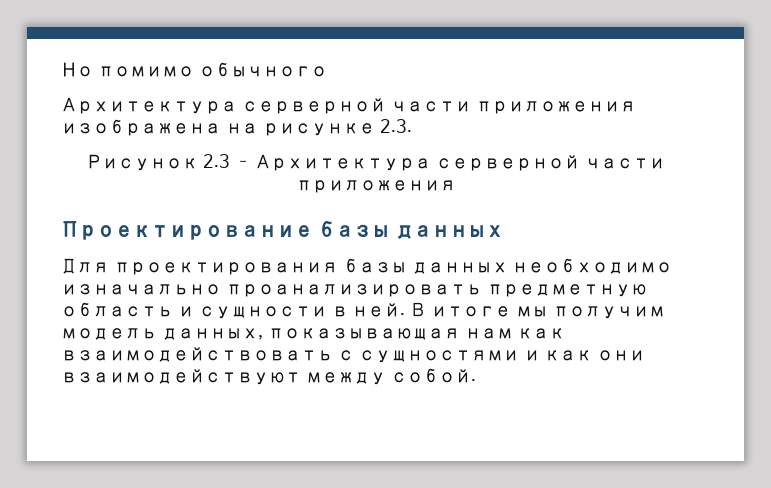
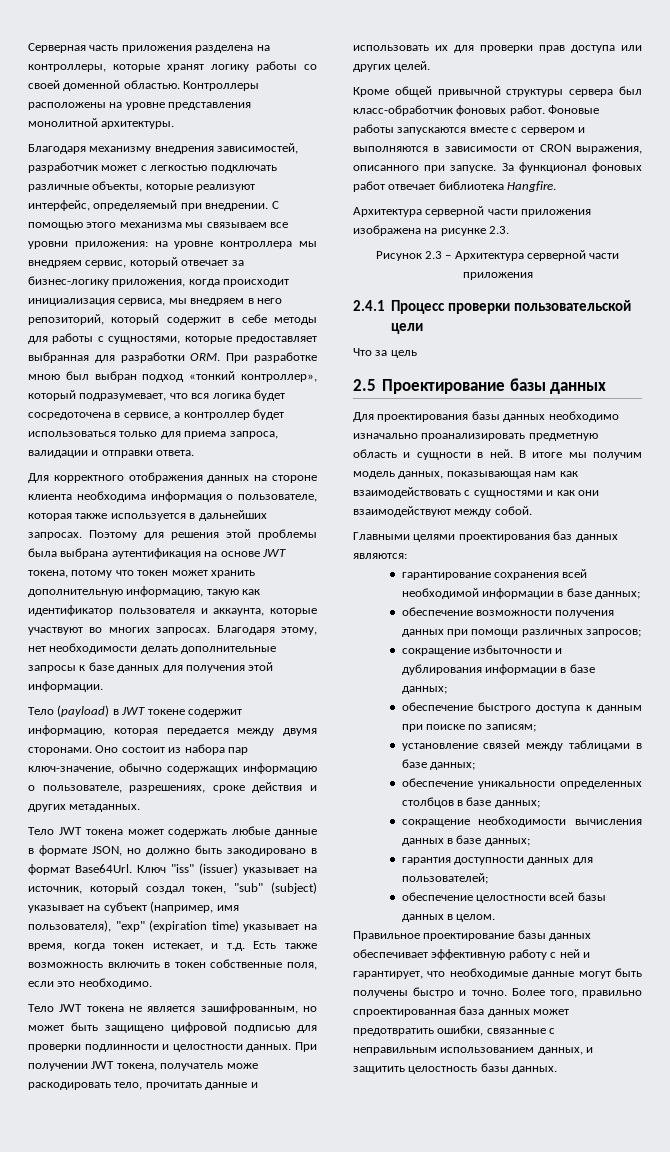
- Но помимо обычного
+ Серверная часть приложения разделена на контроллеры, которые хранят логику работы со своей доменной областью. Контроллеры расположены на уровне представления монолитной архитектуры.
+ Благодаря механизму внедрения зависимостей, разработчик может с легкостью подключать различные объекты, которые реализуют интерфейс, определяемый при внедрении. С помощью этого механизма мы связываем все уровни приложения: на уровне контроллера мы внедряем сервис, который отвечает за бизнес-логику приложения, когда происходит инициализация сервиса, мы внедряем в него репозиторий, который содержит в себе методы для работы с сущностями, которые предоставляет выбранная для разработки ORM. При разработке мною был выбран подход «тонкий контроллер», который подразумевает, что вся логика будет сосредоточена в сервисе, а контроллер будет использоваться только для приема запроса, валидации и отправки ответа.
+ Для корректного отображения данных на стороне клиента необходима информация о пользователе, которая также используется в дальнейших запросах. Поэтому для решения этой проблемы была выбрана аутентификация на основе JWT токена, потому что токен может хранить дополнительную информацию, такую как идентификатор пользователя и аккаунта, которые участвуют во многих запросах. Благодаря этому, нет необходимости делать дополнительные запросы к базе данных для получения этой информации.
+ Тело (payload) в JWT токене содержит информацию, которая передается между двумя сторонами. Оно состоит из набора пар ключ-значение, обычно содержащих информацию о пользователе, разрешениях, сроке действия и других метаданных.
+ Тело JWT токена может содержать любые данные в формате JSON, но должно быть закодировано в формат Base64Url. Ключ "iss" (issuer) указывает на источник, который создал токен, "sub" (subject) указывает на субъект (например, имя пользователя), "exp" (expiration time) указывает на время, когда токен истекает, и т.д. Есть также возможность включить в токен собственные поля, если это необходимо.
+ Тело JWT токена не является зашифрованным, но может быть защищено цифровой подписью для проверки подлинности и целостности данных. При получении JWT токена, получатель може раскодировать тело, прочитать данные и использовать их для проверки прав доступа или других целей.
+ Кроме общей привычной структуры сервера был класс-обработчик фоновых работ. Фоновые работы запускаются вместе с сервером и выполняются в зависимости от CRON выражения, описанного при запуске. За функционал фоновых работ отвечает библиотека Hangfire.
- Проектирование базы данных
+ 2.4.1 Процесс проверки пользовательской цели
+ Что за цель
+ 2.5 Проектирование базы данных
+ Главными целями проектирования баз данных являются:
+ гарантирование сохранения всей необходимой информации в базе данных;
+ обеспечение возможности получения данных при помощи различных запросов;
+ сокращение избыточности и дублирования информации в базе данных;
+ обеспечение быстрого доступа к данным при поиске по записям;
+ установление связей между таблицами в базе данных;
+ обеспечение уникальности определенных столбцов в базе данных;
+ сокращение необходимости вычисления данных в базе данных;
+ гарантия доступности данных для пользователей;
+ обеспечение целостности всей базы данных в целом.
+ Правильное проектирование базы данных обеспечивает эффективную работу с ней и гарантирует, что необходимые данные могут быть получены быстро и точно. Более того, правильно спроектированная база данных может предотвратить ошибки, связанные с неправильным использованием данных, и защитить целостность базы данных.

